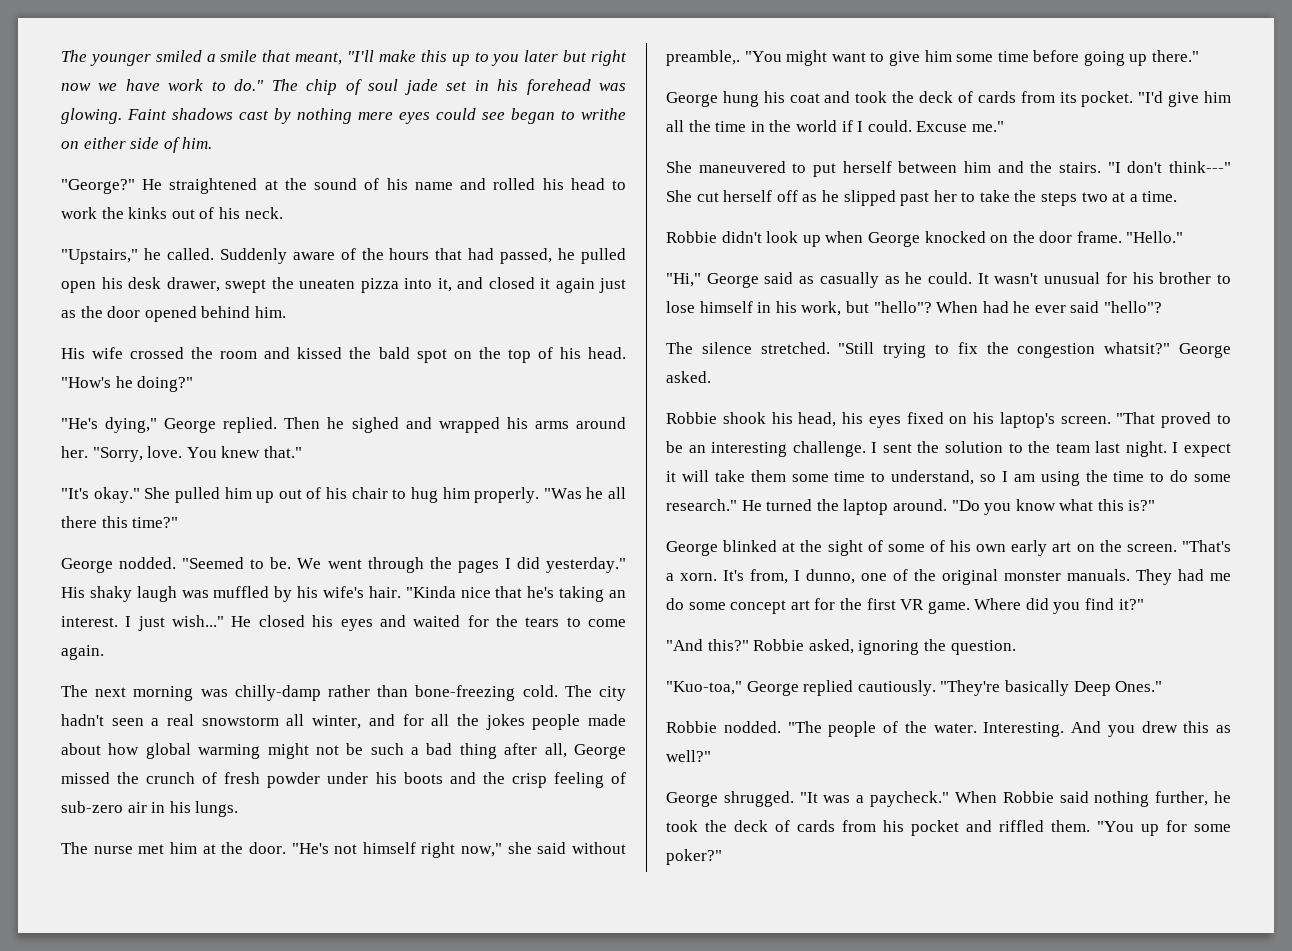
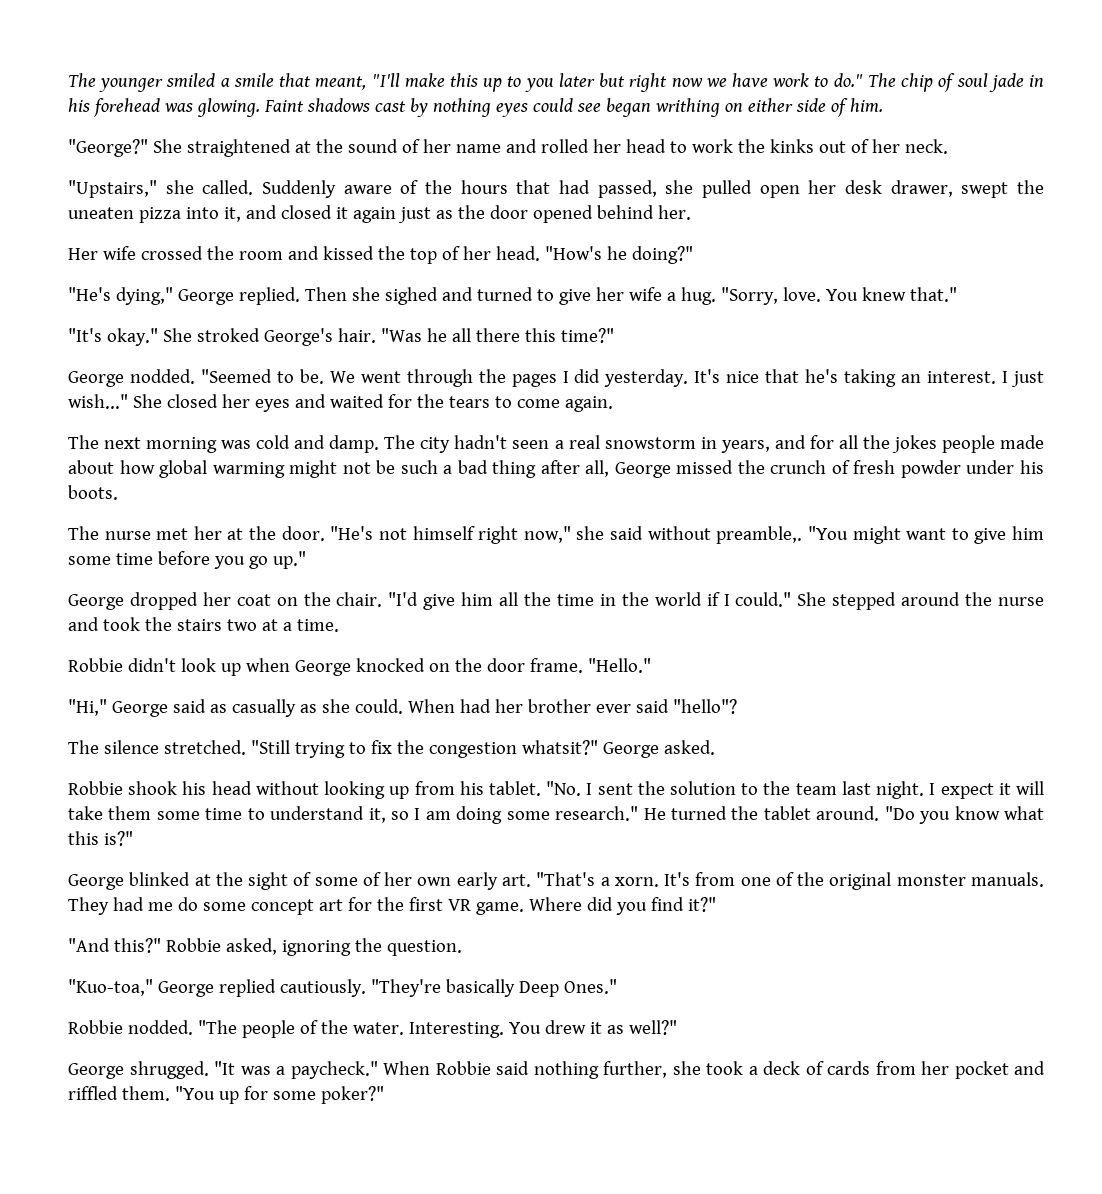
- The chip of soul jade set in his forehead was glowing.
+ The chip of soul jade in his forehead was glowing.
- Faint shadows cast by nothing mere eyes could see began to writhe on either side of him.
+ Faint shadows cast by nothing eyes could see began writhing on either side of him.
- He straightened at the sound of his name and rolled his head to work the kinks out of his neck.
+ She straightened at the sound of her name and rolled her head to work the kinks out of her neck.
- "Upstairs," he called.
+ "Upstairs," she called.
- Suddenly aware of the hours that had passed, he pulled open his desk drawer, swept the uneaten pizza into it, and closed it again just as the door opened behind him.
- His wife crossed the room and kissed the bald spot on the top of his head.
+ Suddenly aware of the hours that had passed, she pulled open her desk drawer, swept the uneaten pizza into it, and closed it again just as the door opened behind her.
+ Her wife crossed the room and kissed the top of her head.
- Then he sighed and wrapped his arms around her.
+ Then she sighed and turned to give her wife a hug.
- She pulled him up out of his chair to hug him properly.
+ She stroked George's hair.
- We went through the pages I did yesterday." His shaky laugh was muffled by his wife's hair. "Kinda nice that he's taking an interest.
+ We went through the pages I did yesterday. It's nice that he's taking an interest.
- He closed his eyes and waited for the tears to come again.
+ She closed her eyes and waited for the tears to come again.
- The next morning was chilly-damp rather than bone-freezing cold.
+ The next morning was cold and damp.
- The city hadn't seen a real snowstorm all winter, and for all the jokes people made about how global warming might not be such a bad thing after all, George missed the crunch of fresh powder under his boots and the crisp feeling of sub-zero air in his lungs.
+ The city hadn't seen a real snowstorm in years, and for all the jokes people made about how global warming might not be such a bad thing after all, George missed the crunch of fresh powder under his boots.
- The nurse met him at the door.
+ The nurse met her at the door.
- "You might want to give him some time before going up there."
- George hung his coat and took the deck of cards from its pocket.
+ "You might want to give him some time before you go up."
+ George dropped her coat on the chair.
- "I'd give him all the time in the world if I could. Excuse me."
- She maneuvered to put herself between him and the stairs. "I don't think---" She cut herself off as he slipped past her to take the steps two at a time.
+ "I'd give him all the time in the world if I could." She stepped around the nurse and took the stairs two at a time.
- "Hi," George said as casually as he could. It wasn't unusual for his brother to lose himself in his work, but "hello"? When had he ever said "hello"?
+ "Hi," George said as casually as she could. When had her brother ever said "hello"?
- Robbie shook his head, his eyes fixed on his laptop's screen. "That proved to be an interesting challenge. I sent the solution to the team last night.
+ Robbie shook his head without looking up from his tablet. "No. I sent the solution to the team last night.
- I expect it will take them some time to understand, so I am using the time to do some research."
+ I expect it will take them some time to understand it, so I am doing some research."
- He turned the laptop around.
+ He turned the tablet around.
- George blinked at the sight of some of his own early art on the screen. "That's a xorn.
+ George blinked at the sight of some of her own early art. "That's a xorn.
- It's from, I dunno, one of the original monster manuals.
+ It's from one of the original monster manuals.
- And you drew this as well?"
+ You drew it as well?"
- When Robbie said nothing further, he took the deck of cards from his pocket and riffled them.
+ When Robbie said nothing further, she took a deck of cards from her pocket and riffled them.

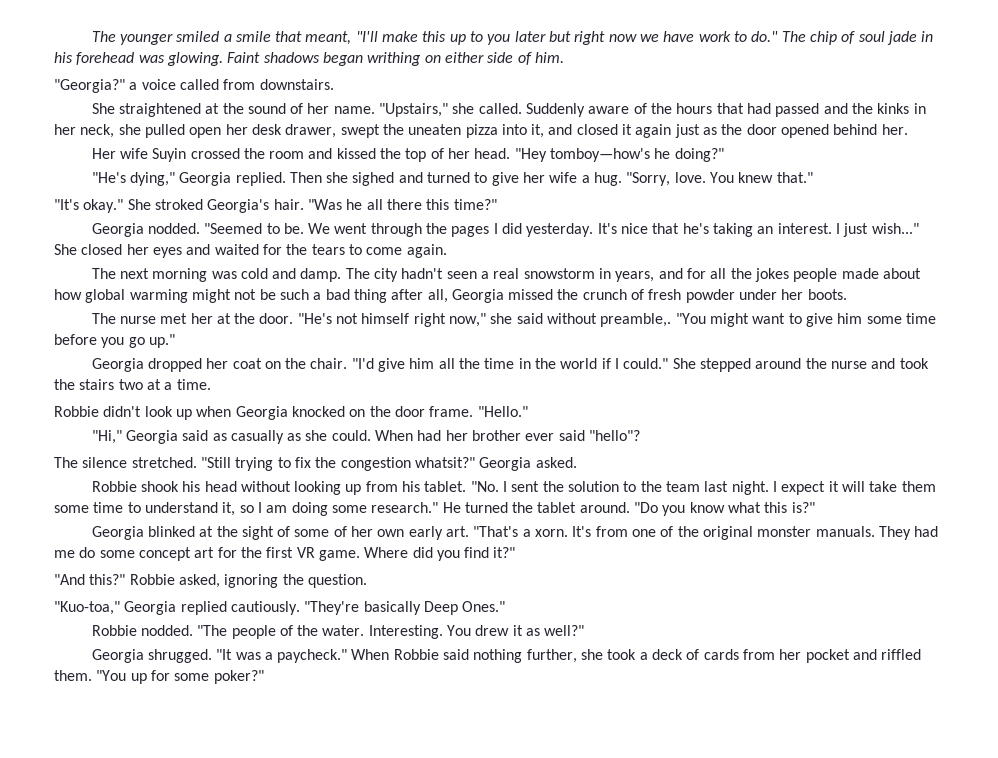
- Faint shadows cast by nothing eyes could see began writhing on either side of him.
+ Faint shadows began writhing on either side of him.
- "George?" She straightened at the sound of her name and rolled her head to work the kinks out of her neck.
- "Upstairs," she called.
+ "Georgia?" a voice called from downstairs.
+ She straightened at the sound of her name. "Upstairs," she called.
- Suddenly aware of the hours that had passed, she pulled open her desk drawer, swept the uneaten pizza into it, and closed it again just as the door opened behind her.
+ Suddenly aware of the hours that had passed and the kinks in her neck, she pulled open her desk drawer, swept the uneaten pizza into it, and closed it again just as the door opened behind her.
- Her wife crossed the room and kissed the top of her head.
+ Her wife Suyin crossed the room and kissed the top of her head.
- "How's he doing?"
+ "Hey tomboy—how's he doing?"
- "He's dying," George replied.
+ "He's dying," Georgia replied.
- She stroked George's hair.
+ She stroked Georgia's hair.
- George nodded.
+ Georgia nodded.
- The city hadn't seen a real snowstorm in years, and for all the jokes people made about how global warming might not be such a bad thing after all, George missed the crunch of fresh powder under his boots.
+ The city hadn't seen a real snowstorm in years, and for all the jokes people made about how global warming might not be such a bad thing after all, Georgia missed the crunch of fresh powder under her boots.
- George dropped her coat on the chair.
+ Georgia dropped her coat on the chair.
- Robbie didn't look up when George knocked on the door frame.
+ Robbie didn't look up when Georgia knocked on the door frame.
- "Hi," George said as casually as she could.
+ "Hi," Georgia said as casually as she could.
- George asked.
+ Georgia asked.
- George blinked at the sight of some of her own early art. "That's a xorn.
+ Georgia blinked at the sight of some of her own early art. "That's a xorn.
- "Kuo-toa," George replied cautiously.
+ "Kuo-toa," Georgia replied cautiously.
- George shrugged.
+ Georgia shrugged.

